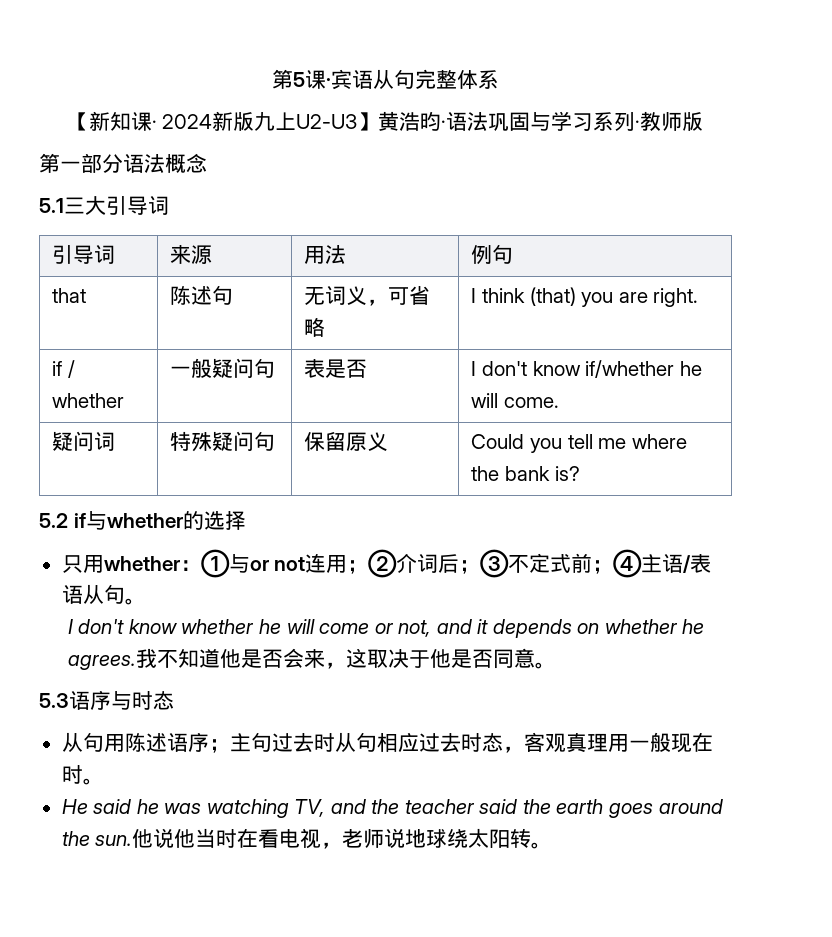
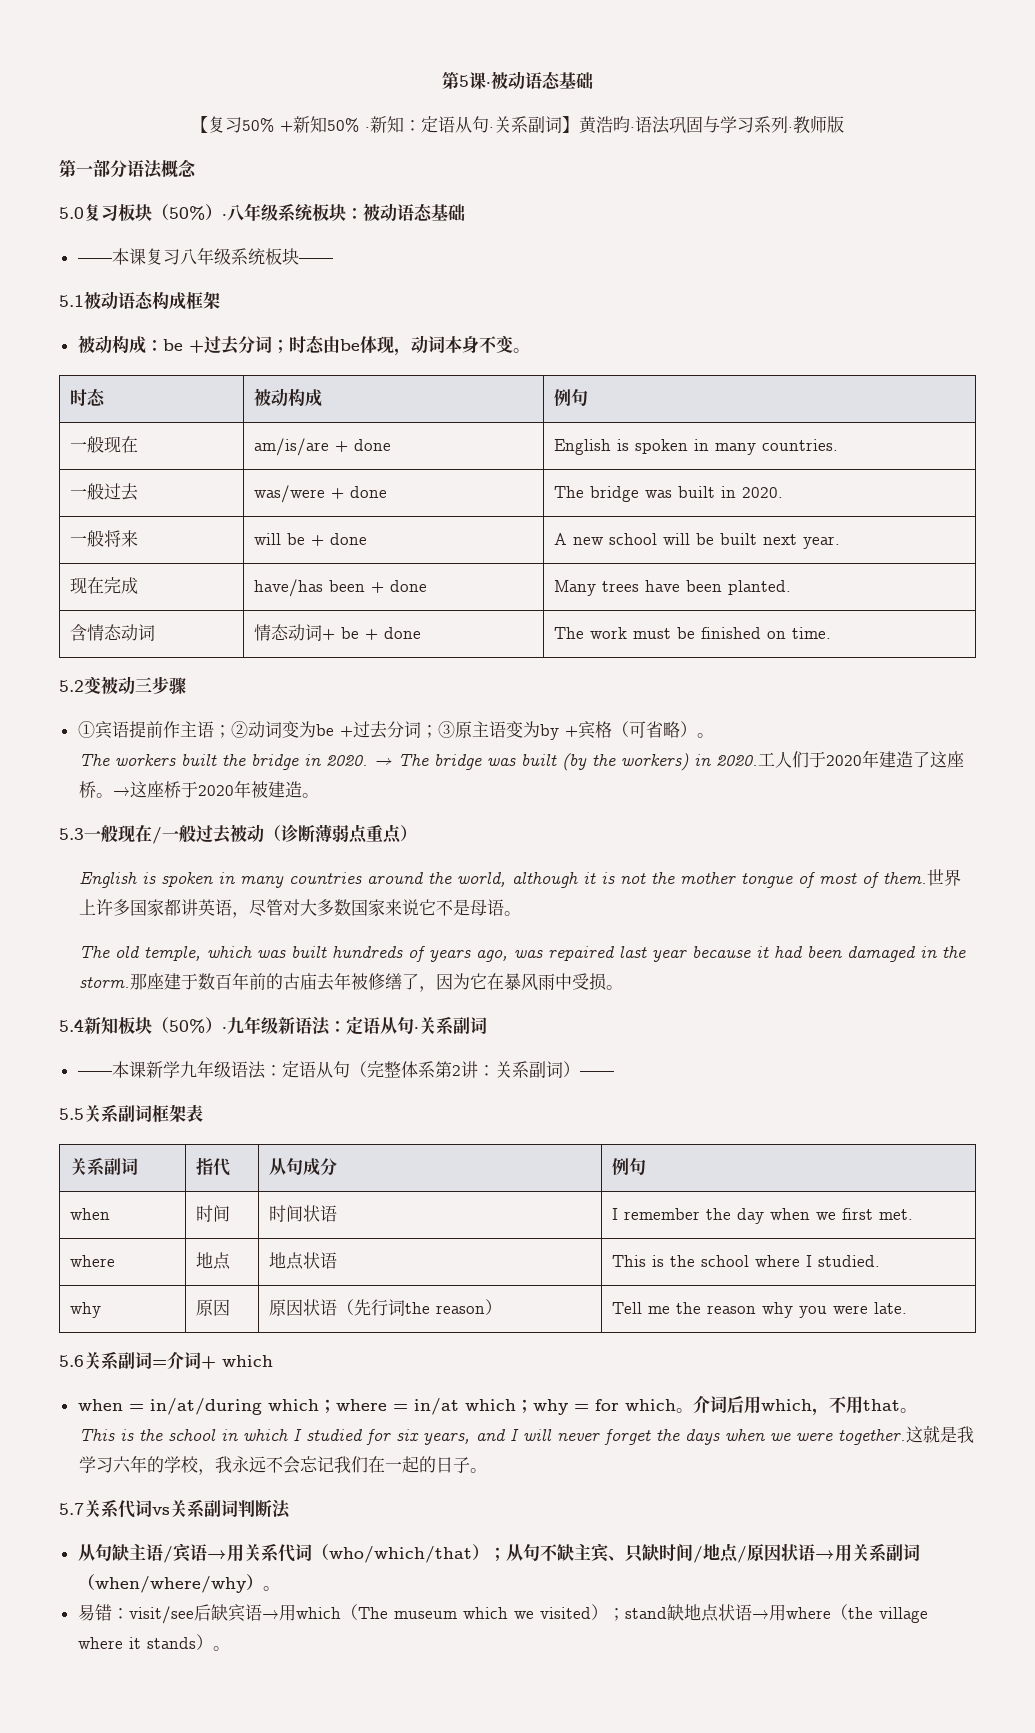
- 第5课·宾语从句完整体系
- 【新知课· 2024新版九上U2-U3】黄浩昀·语法巩固与学习系列·教师版
+ 第5课·被动语态基础
+ 【复习50% +新知50% ·新知：定语从句·关系副词】黄浩昀·语法巩固与学习系列·教师版
- 5.1三大引导词
- 引导词 | 来源 | 用法 | 例句
- that | 陈述句 | 无词义，可省略 | I think (that) you are right.
- if / whether | 一般疑问句 | 表是否 | I don't know if/whether he will come.
- 疑问词 | 特殊疑问句 | 保留原义 | Could you tell me where the bank is?
- 5.2 if与whether的选择
- 只用whether：①与or not连用；②介词后；③不定式前；④主语/表语从句。
- I don't know whether he will come or not, and it depends on whether he agrees.我不知道他是否会来，这取决于他是否同意。
- 5.3语序与时态
- 从句用陈述语序；主句过去时从句相应过去时态，客观真理用一般现在时。
- He said he was watching TV, and the teacher said the earth goes around the sun.他说他当时在看电视，老师说地球绕太阳转。
+ 5.0复习板块（50%）·八年级系统板块：被动语态基础
+ ——本课复习八年级系统板块——
+ 5.1被动语态构成框架
+ 被动构成：be +过去分词；时态由be体现，动词本身不变。
+ 时态 | 被动构成 | 例句
+ 一般现在 | am/is/are + done | English is spoken in many countries.
+ 一般过去 | was/were + done | The bridge was built in 2020.
+ 一般将来 | will be + done | A new school will be built next year.
+ 现在完成 | have/has been + done | Many trees have been planted.
+ 含情态动词 | 情态动词+ be + done | The work must be finished on time.
+ 5.2变被动三步骤
+ ①宾语提前作主语；②动词变为be +过去分词；③原主语变为by +宾格（可省略）。
+ The workers built the bridge in 2020. → The bridge was built (by the workers) in 2020.工人们于2020年建造了这座桥。→这座桥于2020年被建造。
+ 5.3一般现在/一般过去被动（诊断薄弱点重点）
+ English is spoken in many countries around the world, although it is not the mother tongue of most of them.世界上许多国家都讲英语，尽管对大多数国家来说它不是母语。
+ The old temple, which was built hundreds of years ago, was repaired last year because it had been damaged in the storm.那座建于数百年前的古庙去年被修缮了，因为它在暴风雨中受损。
+ 5.4新知板块（50%）·九年级新语法：定语从句·关系副词
+ ——本课新学九年级语法：定语从句（完整体系第2讲：关系副词）——
+ 5.5关系副词框架表
+ 关系副词 | 指代 | 从句成分 | 例句
+ when | 时间 | 时间状语 | I remember the day when we first met.
+ where | 地点 | 地点状语 | This is the school where I studied.
+ why | 原因 | 原因状语（先行词the reason） | Tell me the reason why you were late.
+ 5.6关系副词=介词+ which
+ when = in/at/during which；where = in/at which；why = for which。介词后用which，不用that。
+ This is the school in which I studied for six years, and I will never forget the days when we were together.这就是我学习六年的学校，我永远不会忘记我们在一起的日子。
+ 5.7关系代词vs关系副词判断法
+ 从句缺主语/宾语→用关系代词（who/which/that）；从句不缺主宾、只缺时间/地点/原因状语→用关系副词（when/where/why）。
+ 易错：visit/see后缺宾语→用which（The museum which we visited）；stand缺地点状语→用where（the village where it stands）。

